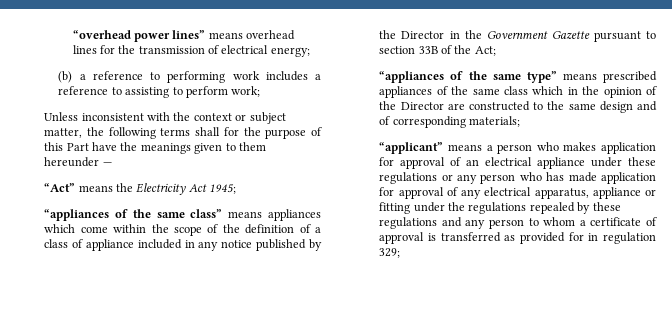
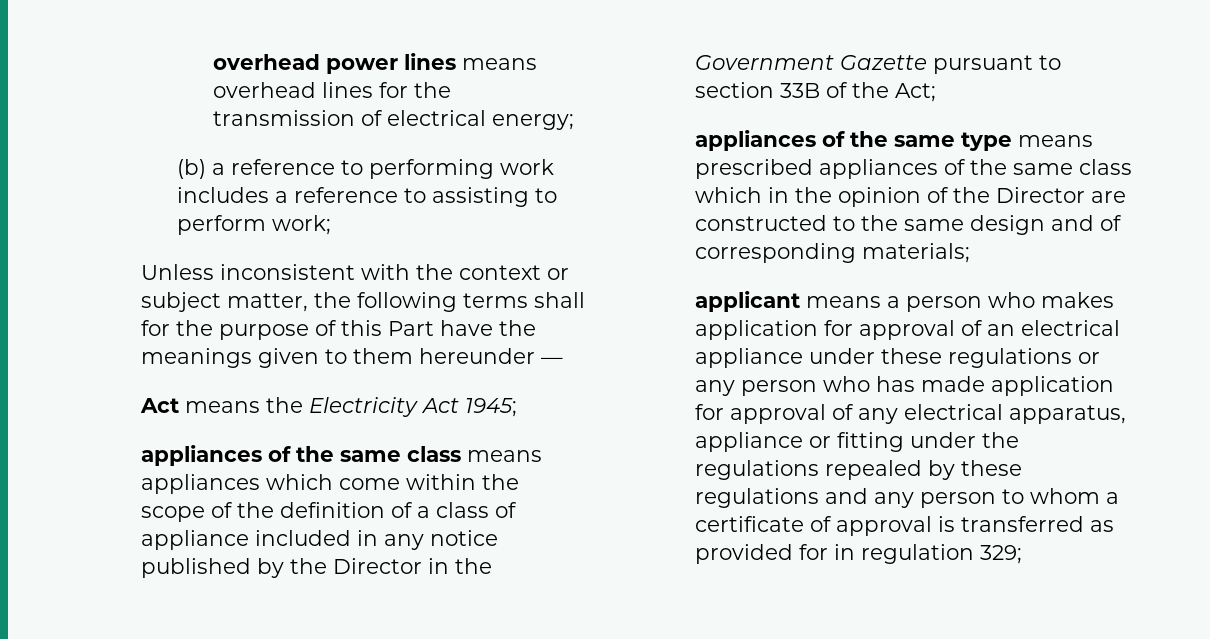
- “overhead power lines” means overhead lines for the transmission of electrical energy;
+ overhead power lines means overhead lines for the transmission of electrical energy;
- “Act” means the Electricity Act 1945;
+ Act means the Electricity Act 1945;
- “appliances of the same class” means appliances which come within the scope of the definition of a class of appliance included in any notice published by the Director in the Government Gazette pursuant to section 33B of the Act;
+ appliances of the same class means appliances which come within the scope of the definition of a class of appliance included in any notice published by the Director in the Government Gazette pursuant to section 33B of the Act;
- “appliances of the same type” means prescribed appliances of the same class which in the opinion of the Director are constructed to the same design and of corresponding materials;
+ appliances of the same type means prescribed appliances of the same class which in the opinion of the Director are constructed to the same design and of corresponding materials;
- “applicant” means a person who makes application for approval of an electrical appliance under these regulations or any person who has made application for approval of any electrical apparatus, appliance or fitting under the regulations repealed by these regulations and any person to whom a certificate of approval is transferred as provided for in regulation 329;
+ applicant means a person who makes application for approval of an electrical appliance under these regulations or any person who has made application for approval of any electrical apparatus, appliance or fitting under the regulations repealed by these regulations and any person to whom a certificate of approval is transferred as provided for in regulation 329;

